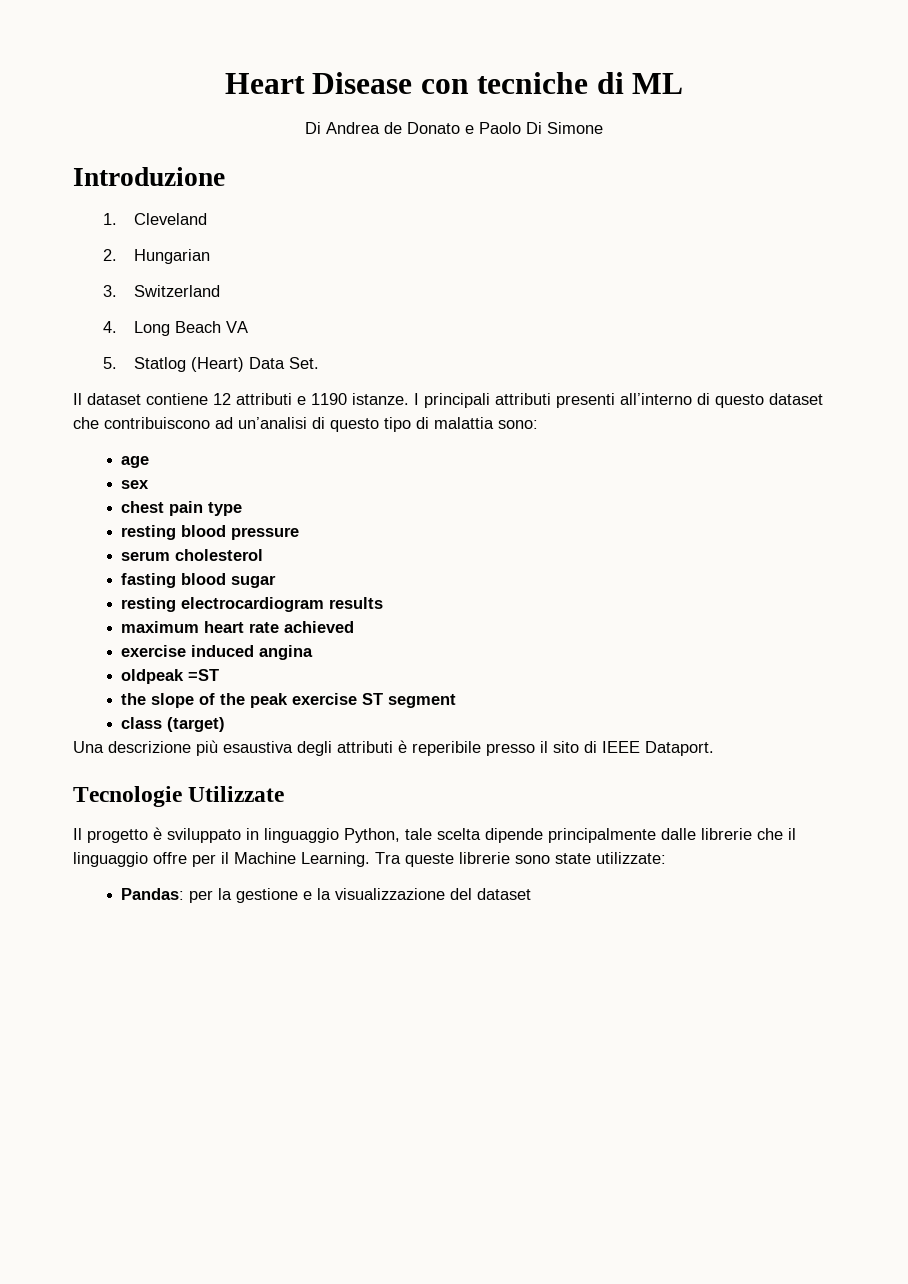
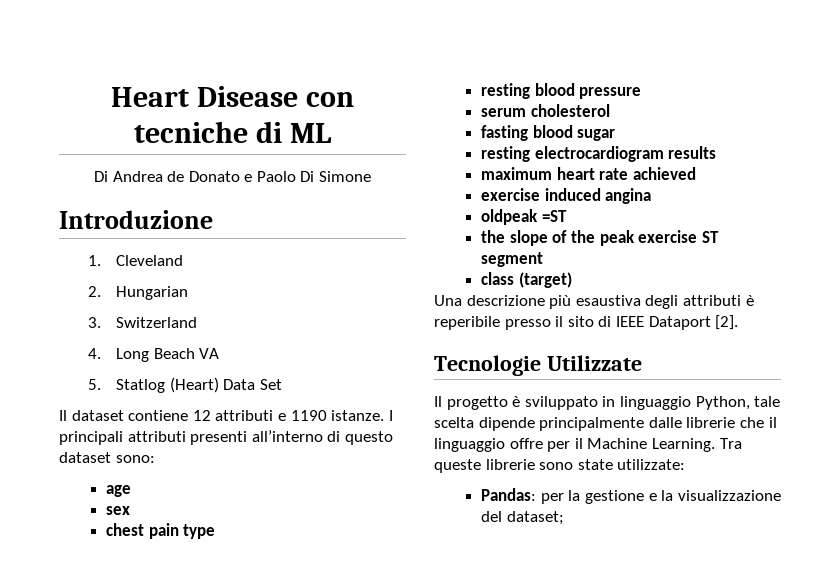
- 5. Statlog (Heart) Data Set.
+ 5. Statlog (Heart) Data Set
- I principali attributi presenti all’interno di questo dataset che contribuiscono ad un’analisi di questo tipo di malattia sono:
+ I principali attributi presenti all’interno di questo dataset sono:
- Una descrizione più esaustiva degli attributi è reperibile presso il sito di IEEE Dataport.
+ Una descrizione più esaustiva degli attributi è reperibile presso il sito di IEEE Dataport [2].
- Pandas: per la gestione e la visualizzazione del dataset
+ Pandas: per la gestione e la visualizzazione del dataset;

